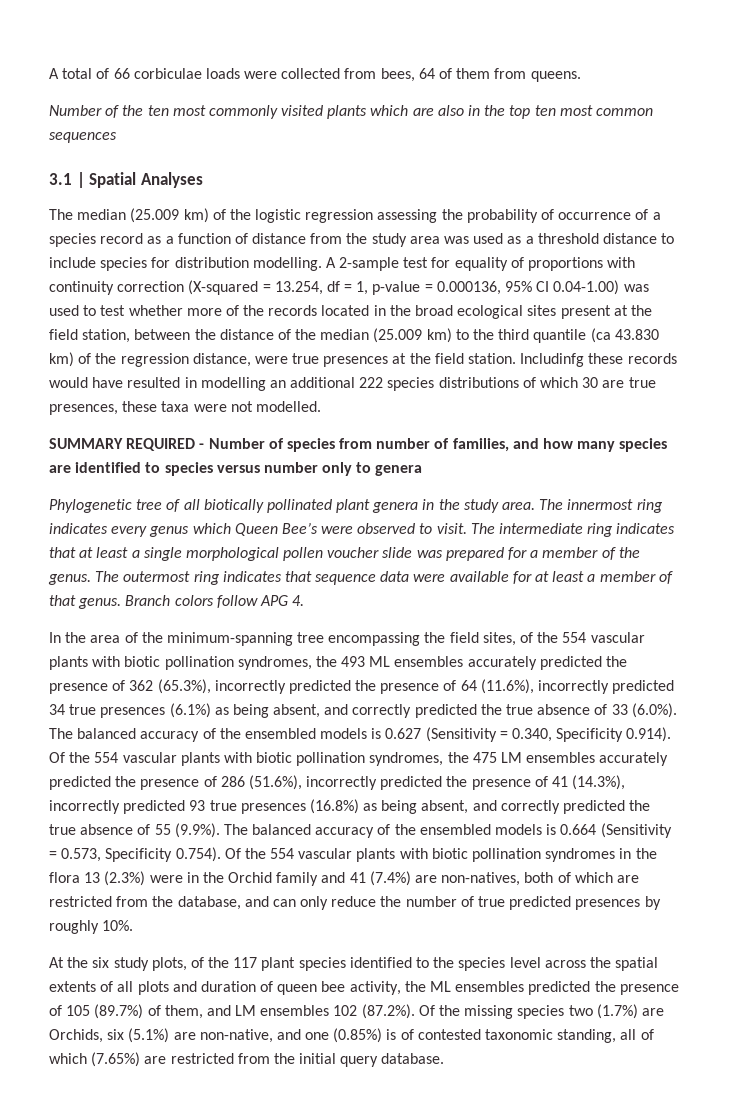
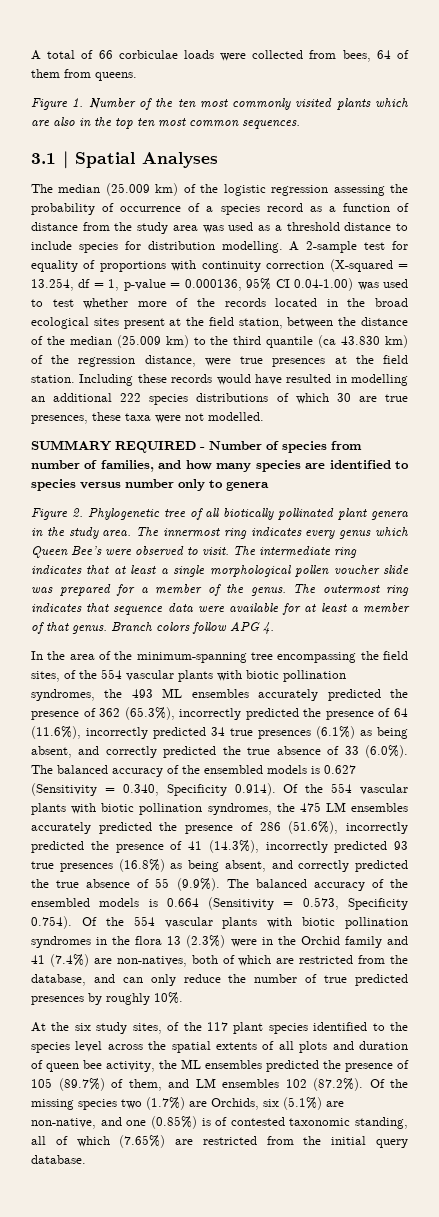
- Number of the ten most commonly visited plants which are also in the top ten most common sequences
+ Figure 1. Number of the ten most commonly visited plants which are also in the top ten most common sequences.
- Includinfg these records would have resulted in modelling an additional 222 species distributions of which 30 are true presences, these taxa were not modelled.
+ Including these records would have resulted in modelling an additional 222 species distributions of which 30 are true presences, these taxa were not modelled.
- Phylogenetic tree of all biotically pollinated plant genera in the study area.
+ Figure 2. Phylogenetic tree of all biotically pollinated plant genera in the study area.
- At the six study plots, of the 117 plant species identified to the species level across the spatial extents of all plots and duration of queen bee activity, the ML ensembles predicted the presence of 105 (89.7%) of them, and LM ensembles 102 (87.2%). Of the missing species two (1.7%) are Orchids, six (5.1%) are non-native, and one (0.85%) is of contested taxonomic standing, all of which (7.65%) are restricted from the initial query database.
+ At the six study sites, of the 117 plant species identified to the species level across the spatial extents of all plots and duration of queen bee activity, the ML ensembles predicted the presence of 105 (89.7%) of them, and LM ensembles 102 (87.2%). Of the missing species two (1.7%) are Orchids, six (5.1%) are non-native, and one (0.85%) is of contested taxonomic standing, all of which (7.65%) are restricted from the initial query database.

